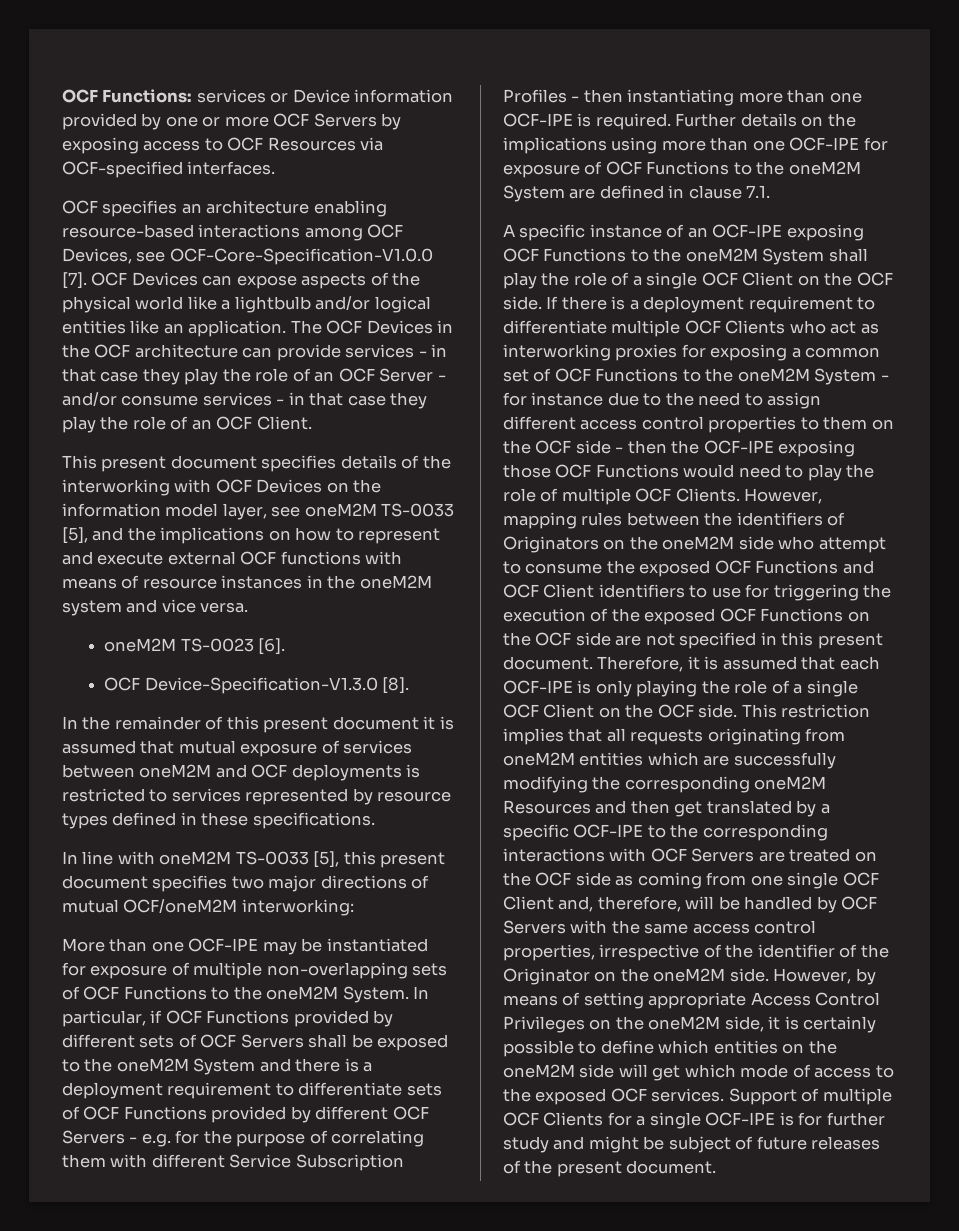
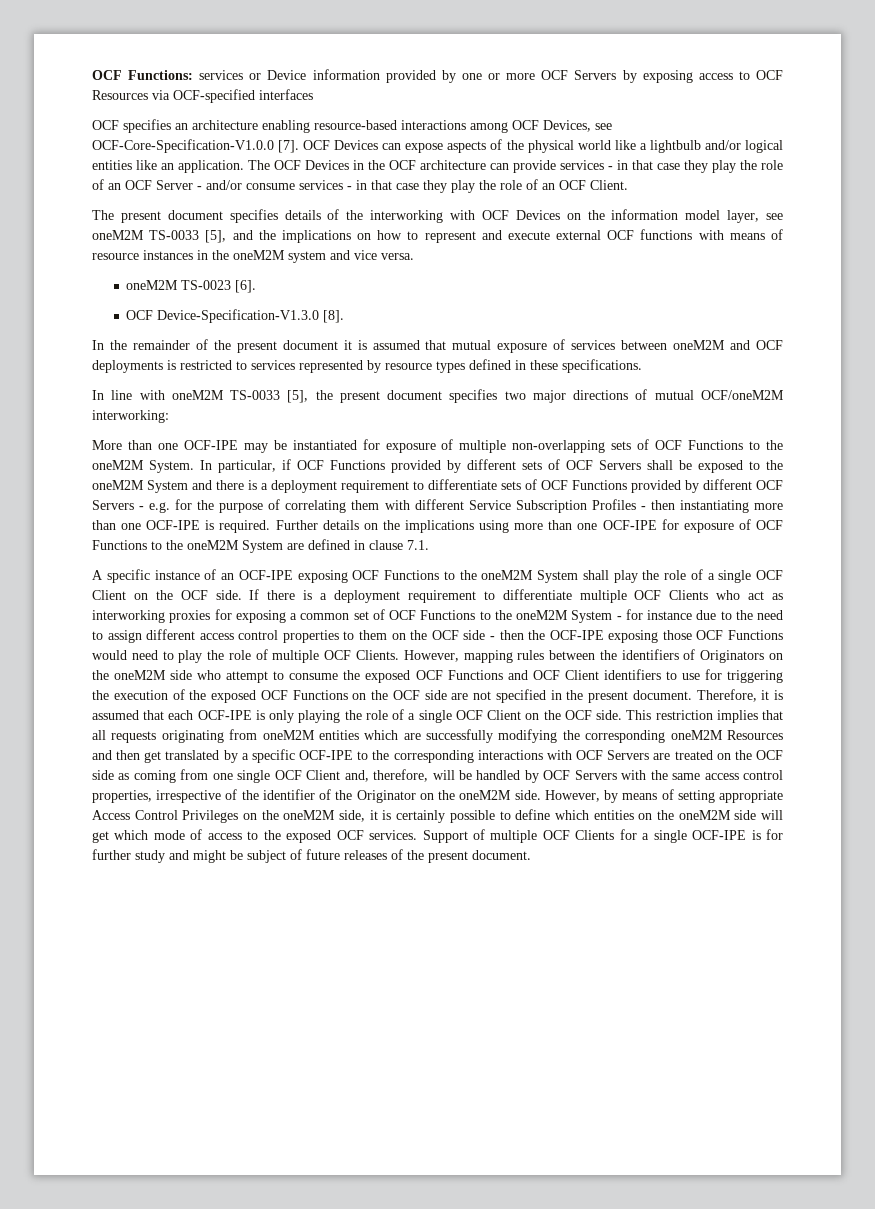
- OCF Functions: services or Device information provided by one or more OCF Servers by exposing access to OCF Resources via OCF-specified interfaces.
+ OCF Functions: services or Device information provided by one or more OCF Servers by exposing access to OCF Resources via OCF-specified interfaces
- This present document specifies details of the interworking with OCF Devices on the information model layer, see oneM2M TS-0033 [5], and the implications on how to represent and execute external OCF functions with means of resource instances in the oneM2M system and vice versa.
+ The present document specifies details of the interworking with OCF Devices on the information model layer, see oneM2M TS-0033 [5], and the implications on how to represent and execute external OCF functions with means of resource instances in the oneM2M system and vice versa.
- In the remainder of this present document it is assumed that mutual exposure of services between oneM2M and OCF deployments is restricted to services represented by resource types defined in these specifications.
+ In the remainder of the present document it is assumed that mutual exposure of services between oneM2M and OCF deployments is restricted to services represented by resource types defined in these specifications.
- In line with oneM2M TS-0033 [5], this present document specifies two major directions of mutual OCF/oneM2M interworking:
+ In line with oneM2M TS-0033 [5], the present document specifies two major directions of mutual OCF/oneM2M interworking:
- However, mapping rules between the identifiers of Originators on the oneM2M side who attempt to consume the exposed OCF Functions and OCF Client identifiers to use for triggering the execution of the exposed OCF Functions on the OCF side are not specified in this present document.
+ However, mapping rules between the identifiers of Originators on the oneM2M side who attempt to consume the exposed OCF Functions and OCF Client identifiers to use for triggering the execution of the exposed OCF Functions on the OCF side are not specified in the present document.

